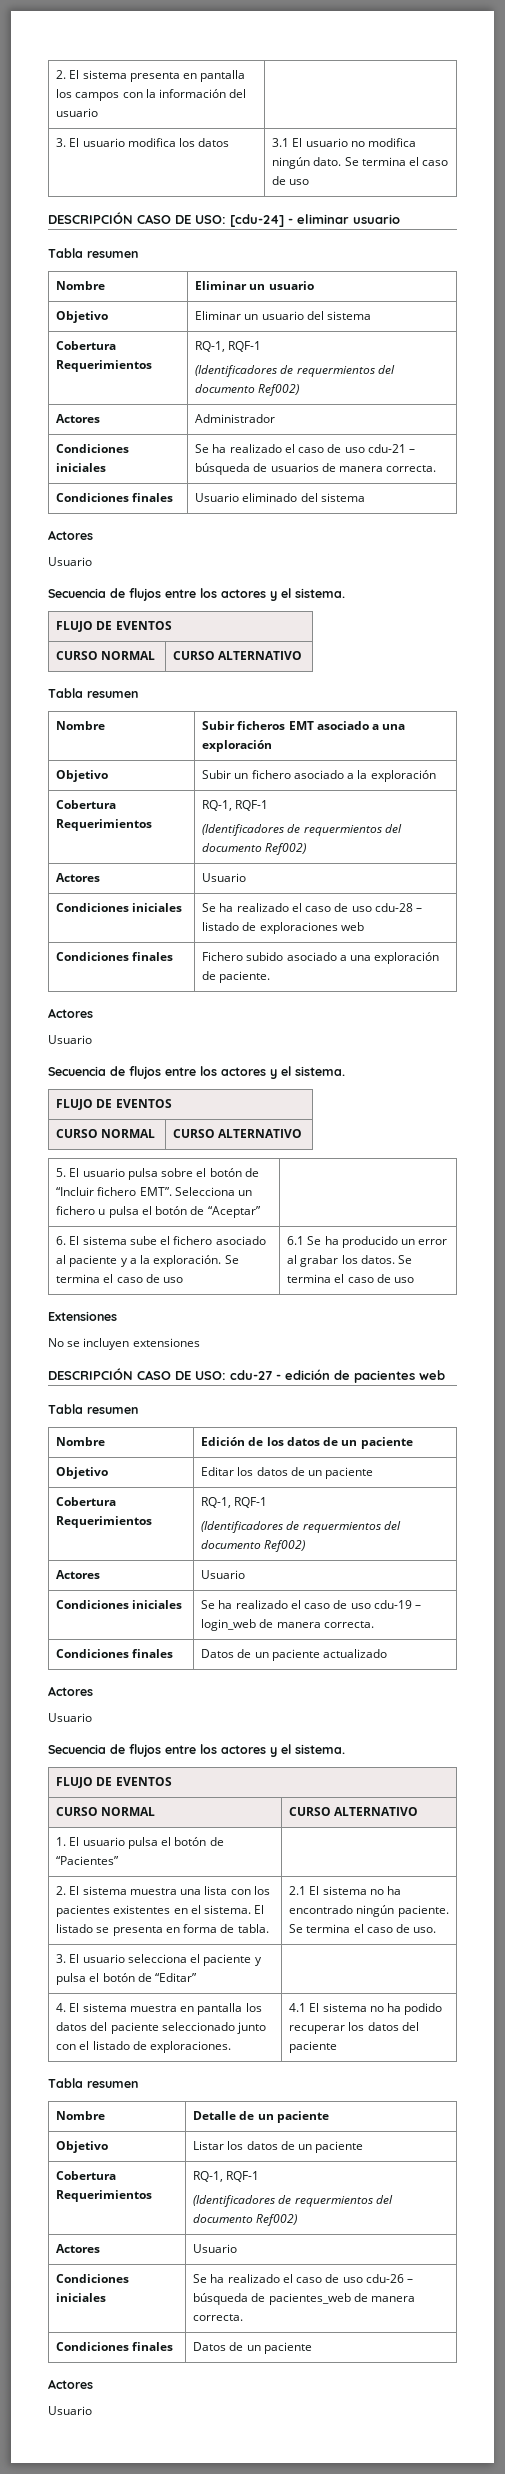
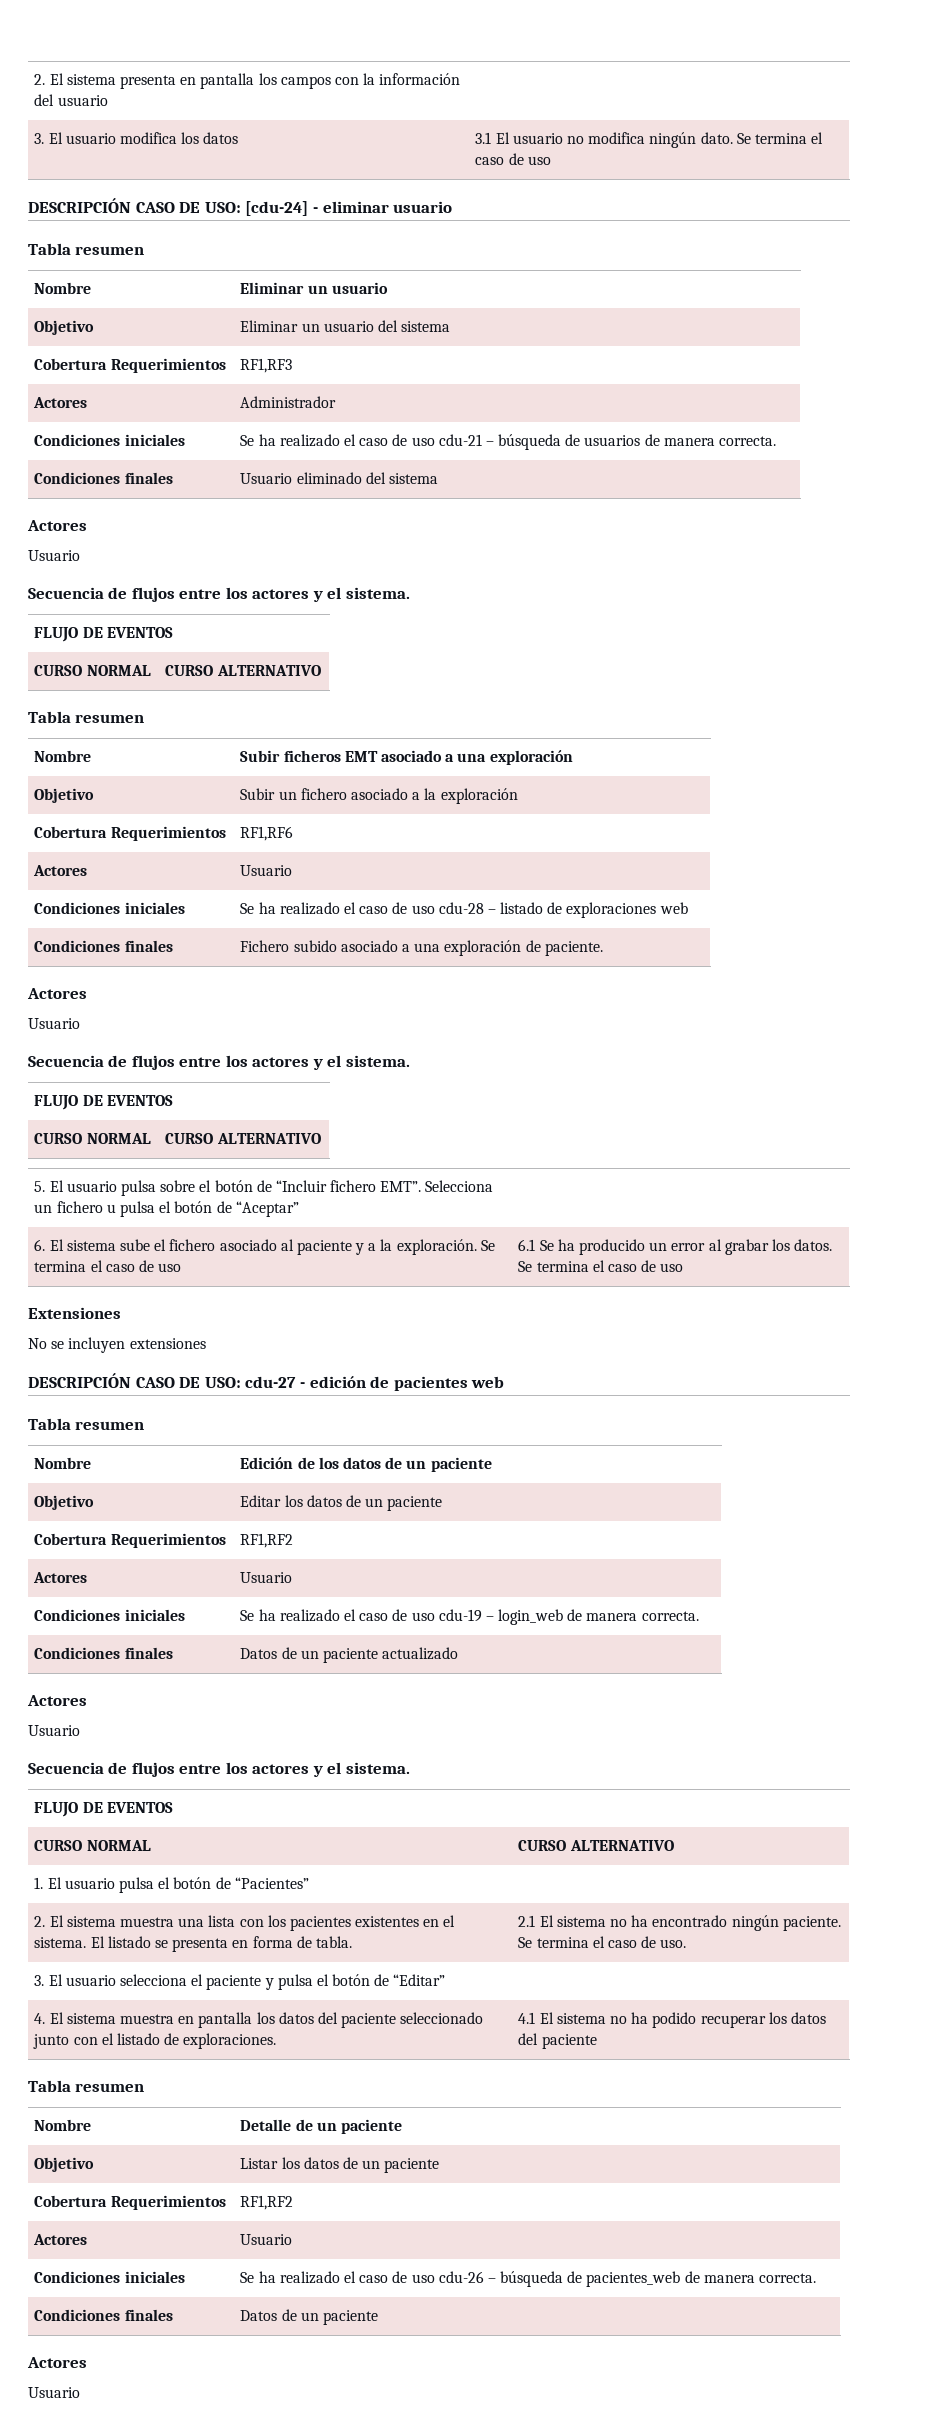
  Objetivo | Eliminar un usuario del sistema
- Cobertura Requerimientos | RQ-1, RQF-1
- (Identificadores de requermientos del documento Ref002)
+ Cobertura Requerimientos | RF1,RF3
  Objetivo | Subir un fichero asociado a la exploración
- Cobertura Requerimientos | RQ-1, RQF-1
- (Identificadores de requermientos del documento Ref002)
+ Cobertura Requerimientos | RF1,RF6
  Objetivo | Editar los datos de un paciente
- Cobertura Requerimientos | RQ-1, RQF-1
- (Identificadores de requermientos del documento Ref002)
+ Cobertura Requerimientos | RF1,RF2
  Objetivo | Listar los datos de un paciente
- Cobertura Requerimientos | RQ-1, RQF-1
- (Identificadores de requermientos del documento Ref002)
+ Cobertura Requerimientos | RF1,RF2

